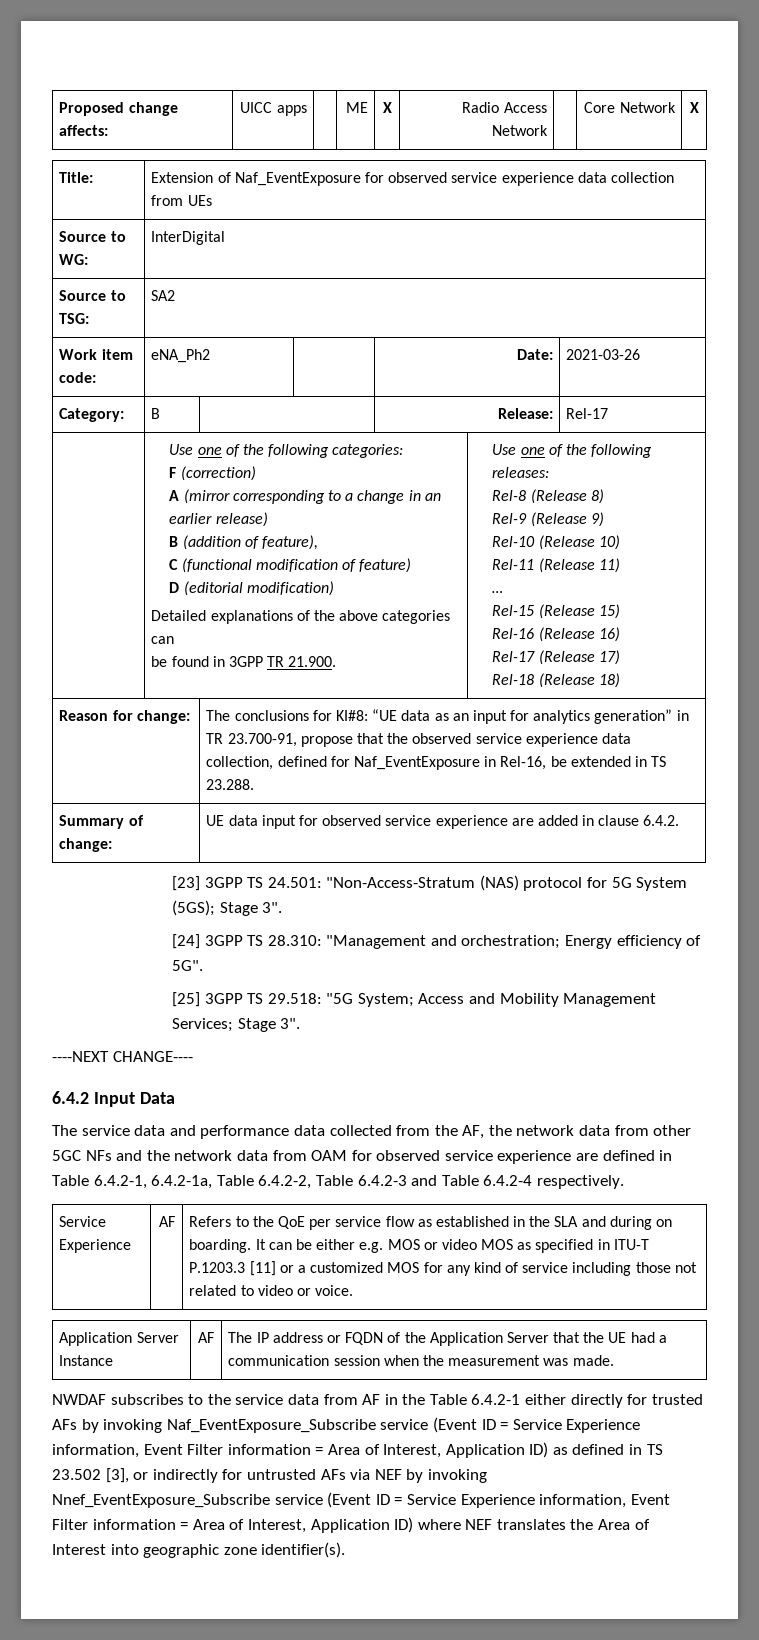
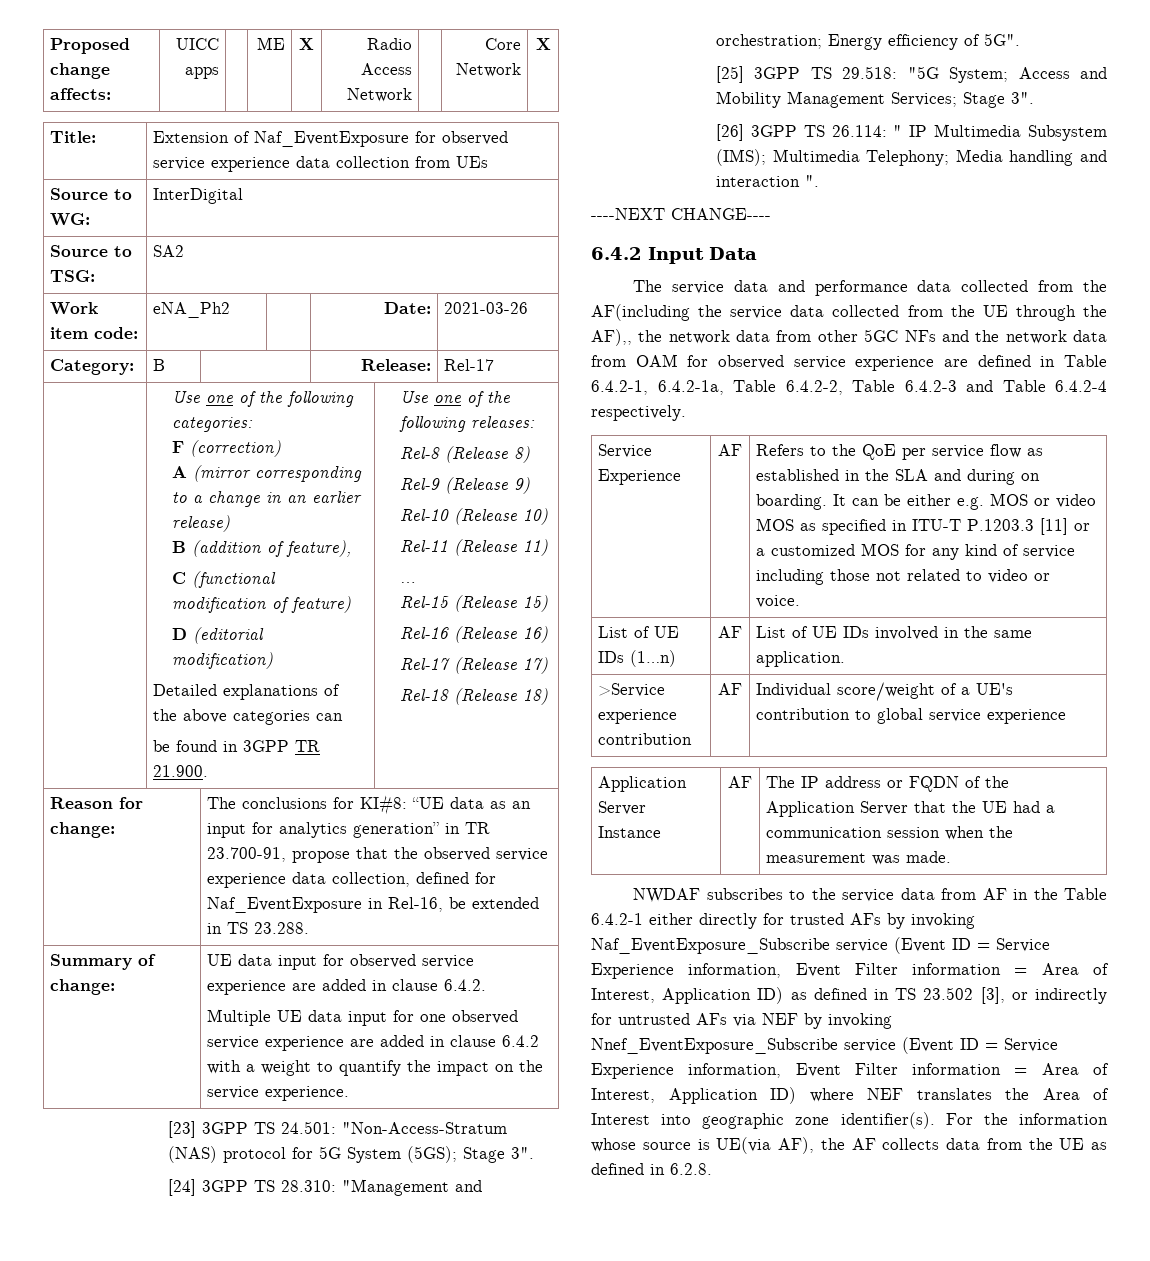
  Summary of change: | UE data input for observed service experience are added in clause 6.4.2.
+ Multiple UE data input for one observed service experience are added in clause 6.4.2 with a weight to quantify the impact on the service experience.
+ [26] 3GPP TS 26.114: " IP Multimedia Subsystem (IMS); Multimedia Telephony; Media handling and interaction ".
- The service data and performance data collected from the AF, the network data from other 5GC NFs and the network data from OAM for observed service experience are defined in Table 6.4.2-1, 6.4.2-1a, Table 6.4.2-2, Table 6.4.2-3 and Table 6.4.2-4 respectively.
+ The service data and performance data collected from the AF(including the service data collected from the UE through the AF),, the network data from other 5GC NFs and the network data from OAM for observed service experience are defined in Table 6.4.2-1, 6.4.2-1a, Table 6.4.2-2, Table 6.4.2-3 and Table 6.4.2-4 respectively.
+ List of UE IDs (1…n) | AF | List of UE IDs involved in the same application.
+ >Service experience contribution | AF | Individual score/weight of a UE's contribution to global service experience
+ For the information whose source is UE(via AF), the AF collects data from the UE as defined in 6.2.8.

